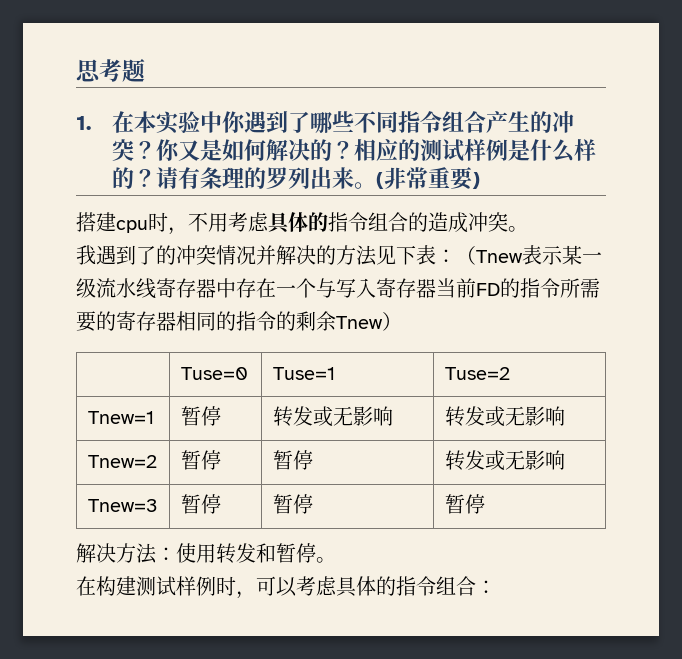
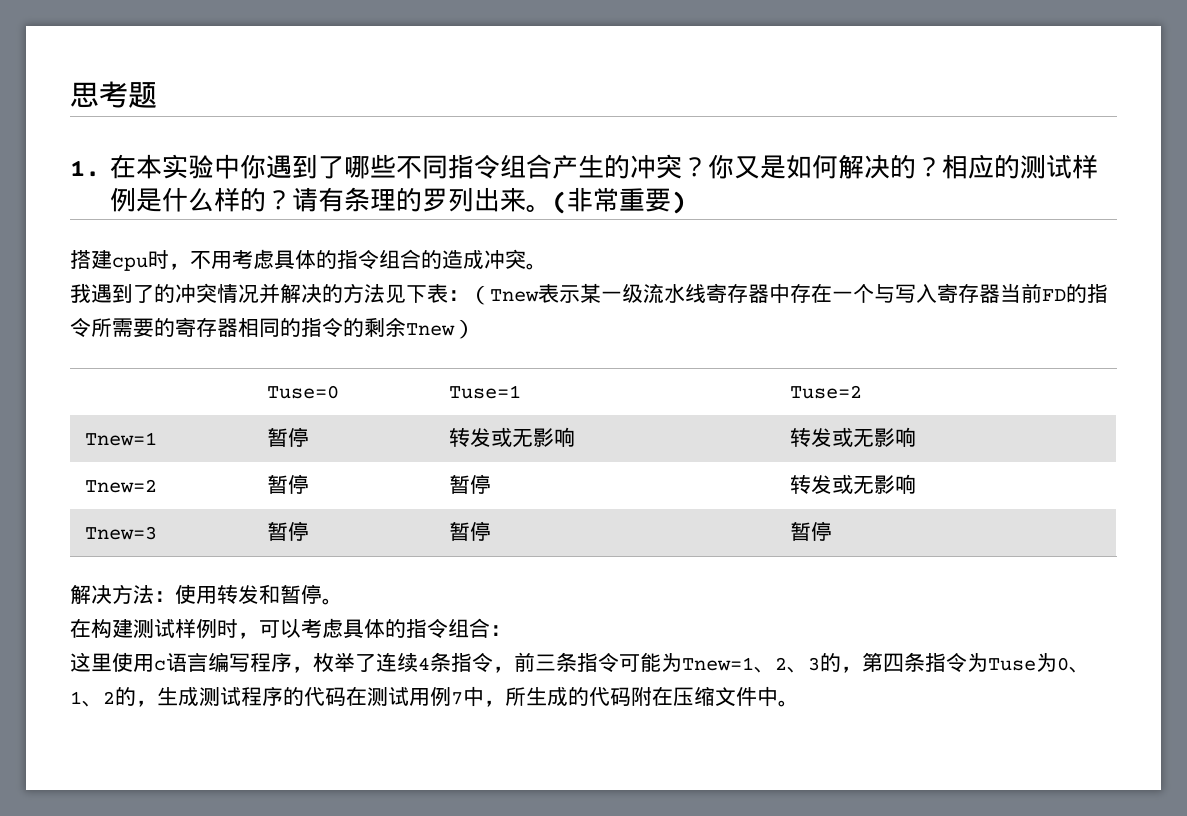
+ 这里使用c语言编写程序，枚举了连续4条指令，前三条指令可能为Tnew=1、2、3的，第四条指令为Tuse为0、1、2的，生成测试程序的代码在测试用例7中，所生成的代码附在压缩文件中。

